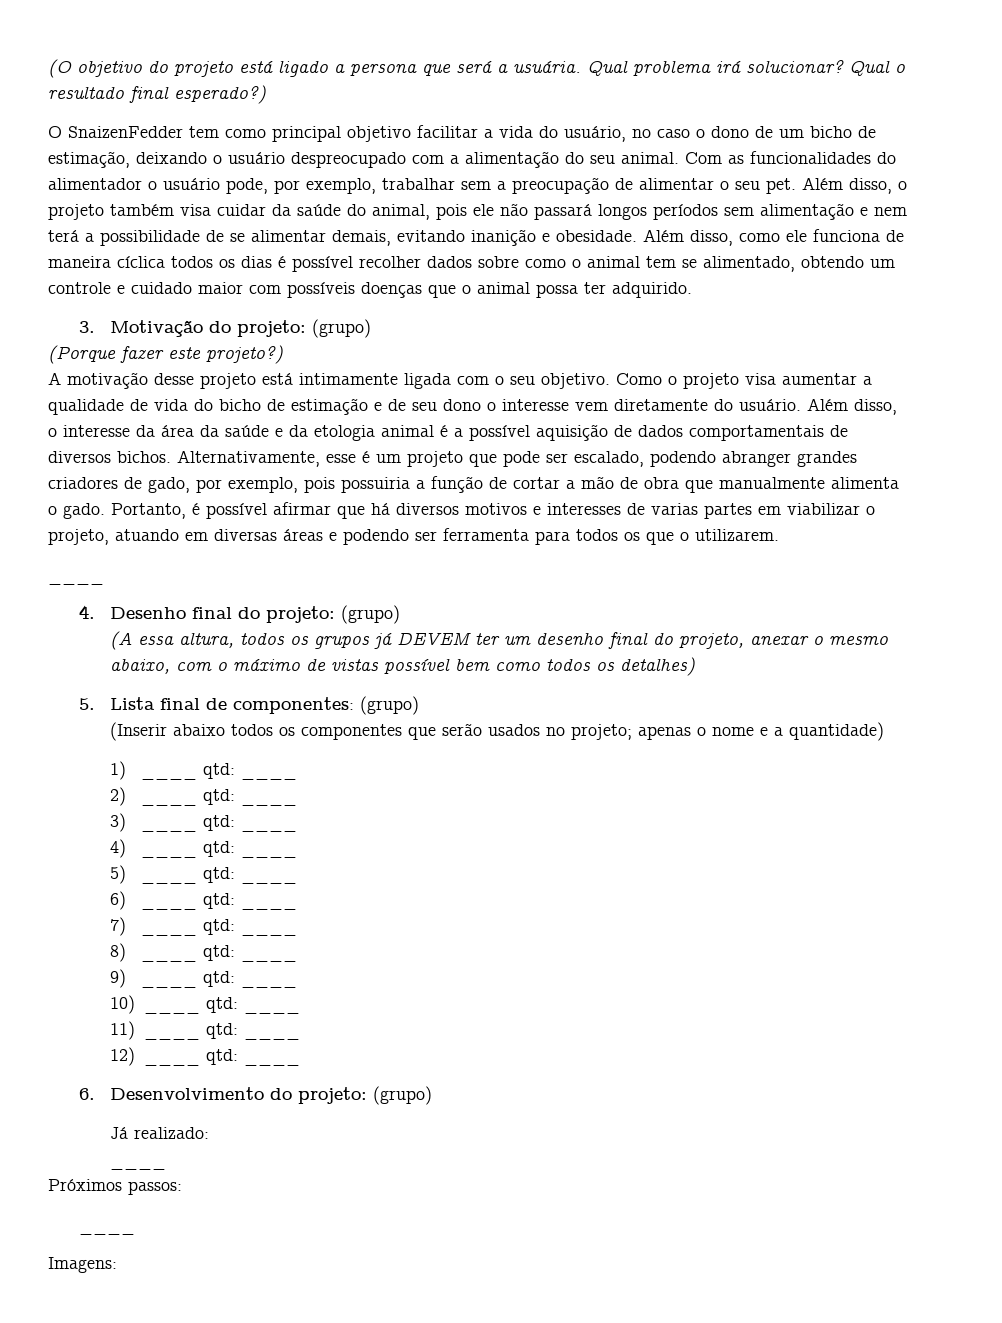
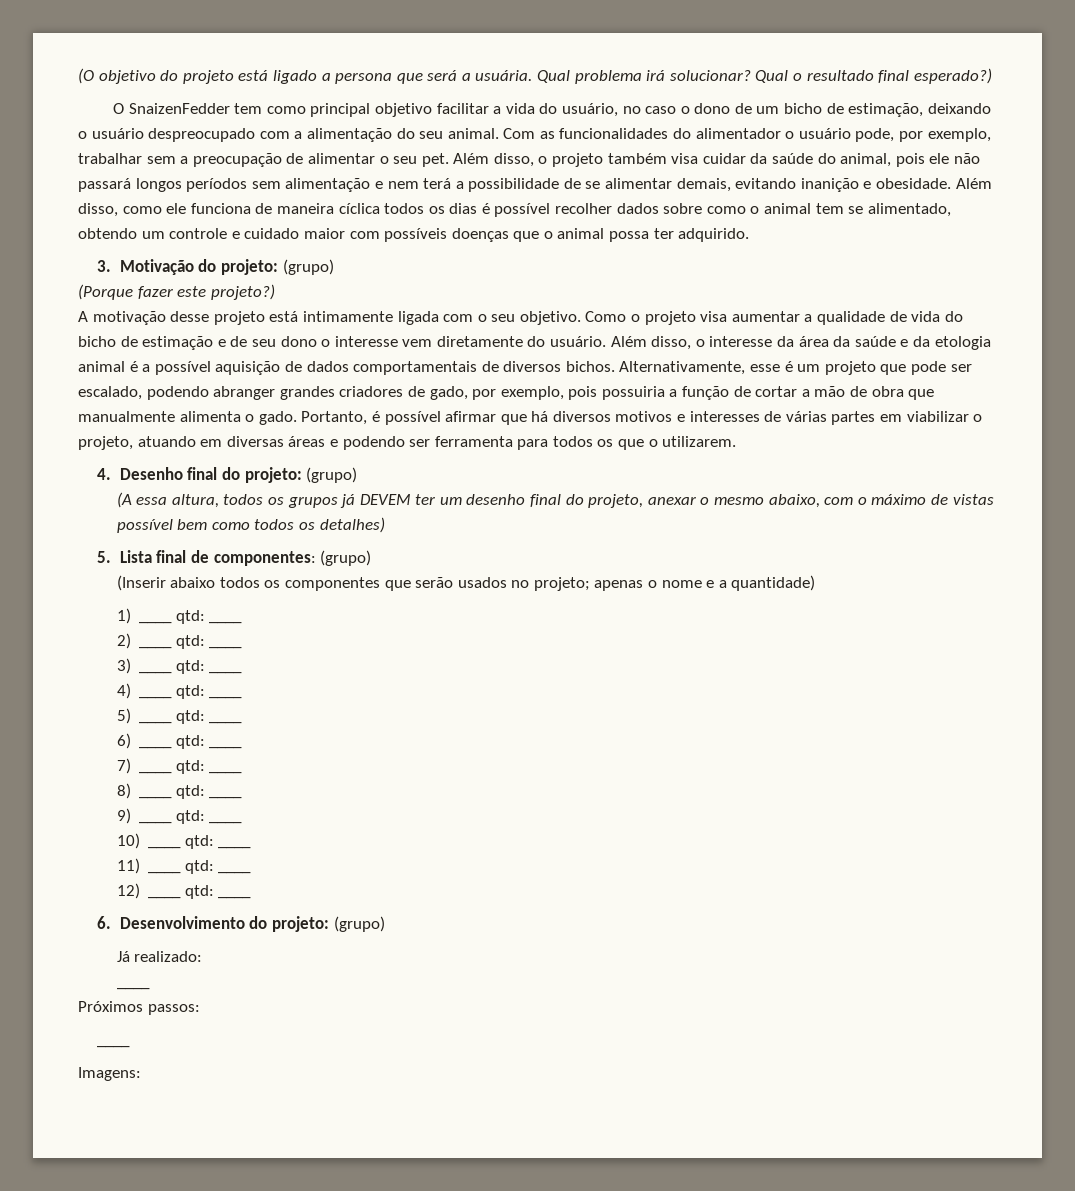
- Portanto, é possível afirmar que há diversos motivos e interesses de varias partes em viabilizar o projeto, atuando em diversas áreas e podendo ser ferramenta para todos os que o utilizarem.
- ____
+ Portanto, é possível afirmar que há diversos motivos e interesses de várias partes em viabilizar o projeto, atuando em diversas áreas e podendo ser ferramenta para todos os que o utilizarem.

